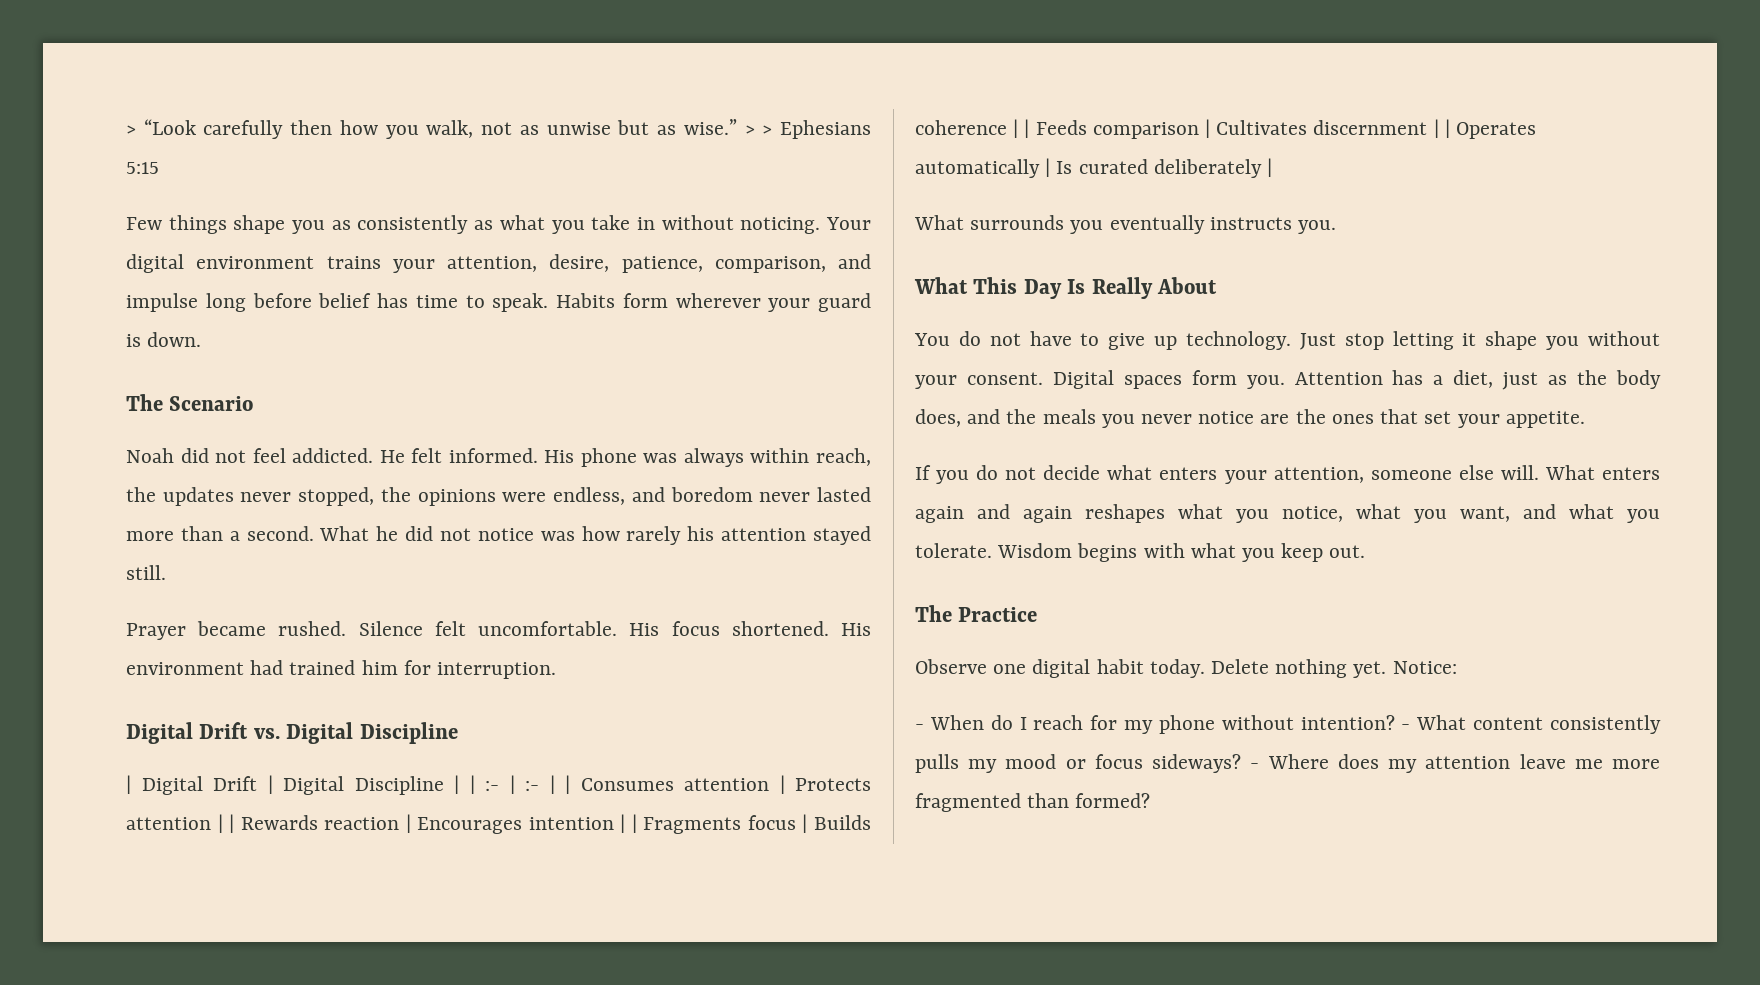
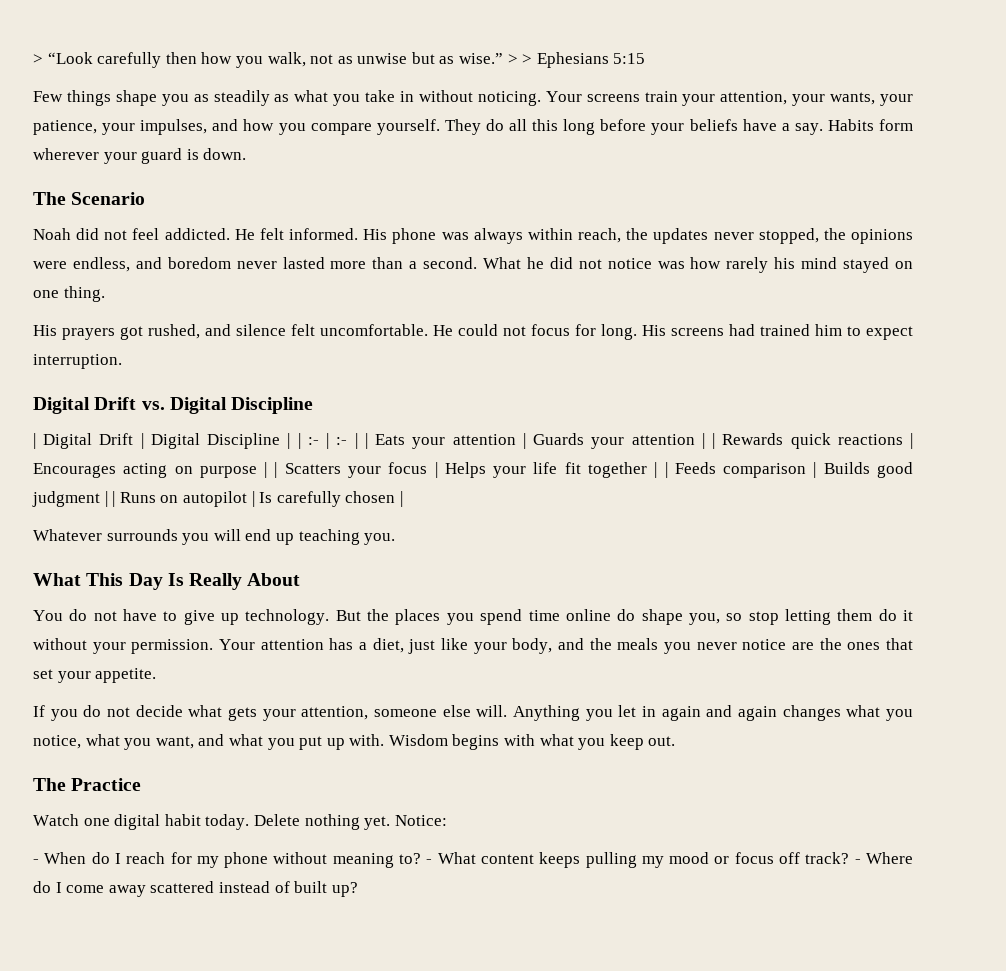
- Few things shape you as consistently as what you take in without noticing.
+ Few things shape you as steadily as what you take in without noticing.
- Your digital environment trains your attention, desire, patience, comparison, and impulse long before belief has time to speak.
+ Your screens train your attention, your wants, your patience, your impulses, and how you compare yourself. They do all this long before your beliefs have a say.
- What he did not notice was how rarely his attention stayed still.
- Prayer became rushed. Silence felt uncomfortable. His focus shortened. His environment had trained him for interruption.
+ What he did not notice was how rarely his mind stayed on one thing.
+ His prayers got rushed, and silence felt uncomfortable. He could not focus for long. His screens had trained him to expect interruption.
- | Digital Drift | Digital Discipline | | :- | :- | | Consumes attention | Protects attention | | Rewards reaction | Encourages intention | | Fragments focus | Builds coherence | | Feeds comparison | Cultivates discernment | | Operates automatically | Is curated deliberately |
+ | Digital Drift | Digital Discipline | | :- | :- | | Eats your attention | Guards your attention | | Rewards quick reactions | Encourages acting on purpose | | Scatters your focus | Helps your life fit together | | Feeds comparison | Builds good judgment | | Runs on autopilot | Is carefully chosen |
- What surrounds you eventually instructs you.
+ Whatever surrounds you will end up teaching you.
- Just stop letting it shape you without your consent. Digital spaces form you. Attention has a diet, just as the body does, and the meals you never notice are the ones that set your appetite.
+ But the places you spend time online do shape you, so stop letting them do it without your permission. Your attention has a diet, just like your body, and the meals you never notice are the ones that set your appetite.
- If you do not decide what enters your attention, someone else will.
+ If you do not decide what gets your attention, someone else will.
- What enters again and again reshapes what you notice, what you want, and what you tolerate.
+ Anything you let in again and again changes what you notice, what you want, and what you put up with.
- Observe one digital habit today.
+ Watch one digital habit today.
- - When do I reach for my phone without intention?
+ - When do I reach for my phone without meaning to?
- - What content consistently pulls my mood or focus sideways? - Where does my attention leave me more fragmented than formed?
+ - What content keeps pulling my mood or focus off track? - Where do I come away scattered instead of built up?

